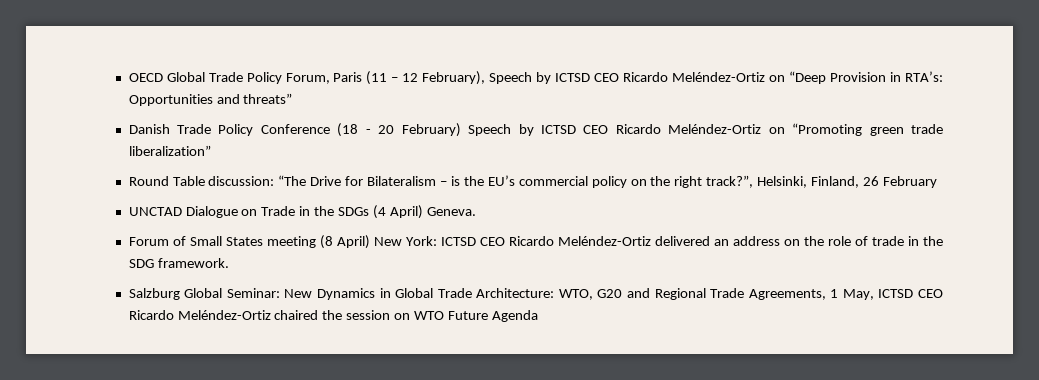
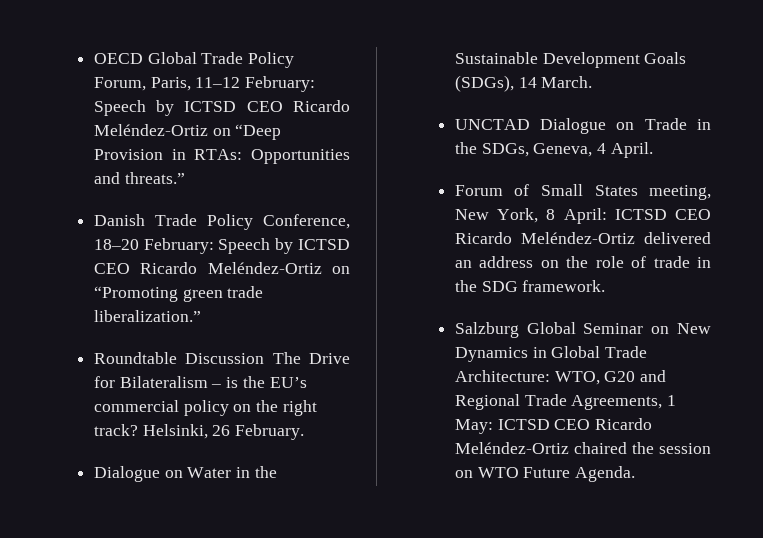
- OECD Global Trade Policy Forum, Paris (11 – 12 February), Speech by ICTSD CEO Ricardo Meléndez-Ortiz on “Deep Provision in RTA’s: Opportunities and threats”
+ OECD Global Trade Policy Forum, Paris, 11–12 February: Speech by ICTSD CEO Ricardo Meléndez-Ortiz on “Deep Provision in RTAs: Opportunities and threats.”
- Danish Trade Policy Conference (18 - 20 February) Speech by ICTSD CEO Ricardo Meléndez-Ortiz on “Promoting green trade liberalization”
- Round Table discussion: “The Drive for Bilateralism – is the EU’s commercial policy on the right track?”, Helsinki, Finland, 26 February
+ Danish Trade Policy Conference, 18–20 February: Speech by ICTSD CEO Ricardo Meléndez-Ortiz on “Promoting green trade liberalization.”
+ Roundtable Discussion The Drive for Bilateralism – is the EU’s commercial policy on the right track? Helsinki, 26 February.
+ Dialogue on Water in the Sustainable Development Goals (SDGs), 14 March.
- UNCTAD Dialogue on Trade in the SDGs (4 April) Geneva.
+ UNCTAD Dialogue on Trade in the SDGs, Geneva, 4 April.
- Forum of Small States meeting (8 April) New York: ICTSD CEO Ricardo Meléndez-Ortiz delivered an address on the role of trade in the SDG framework.
+ Forum of Small States meeting, New York, 8 April: ICTSD CEO Ricardo Meléndez-Ortiz delivered an address on the role of trade in the SDG framework.
- Salzburg Global Seminar: New Dynamics in Global Trade Architecture: WTO, G20 and Regional Trade Agreements, 1 May, ICTSD CEO Ricardo Meléndez-Ortiz chaired the session on WTO Future Agenda
+ Salzburg Global Seminar on New Dynamics in Global Trade Architecture: WTO, G20 and Regional Trade Agreements, 1 May: ICTSD CEO Ricardo Meléndez-Ortiz chaired the session on WTO Future Agenda.

